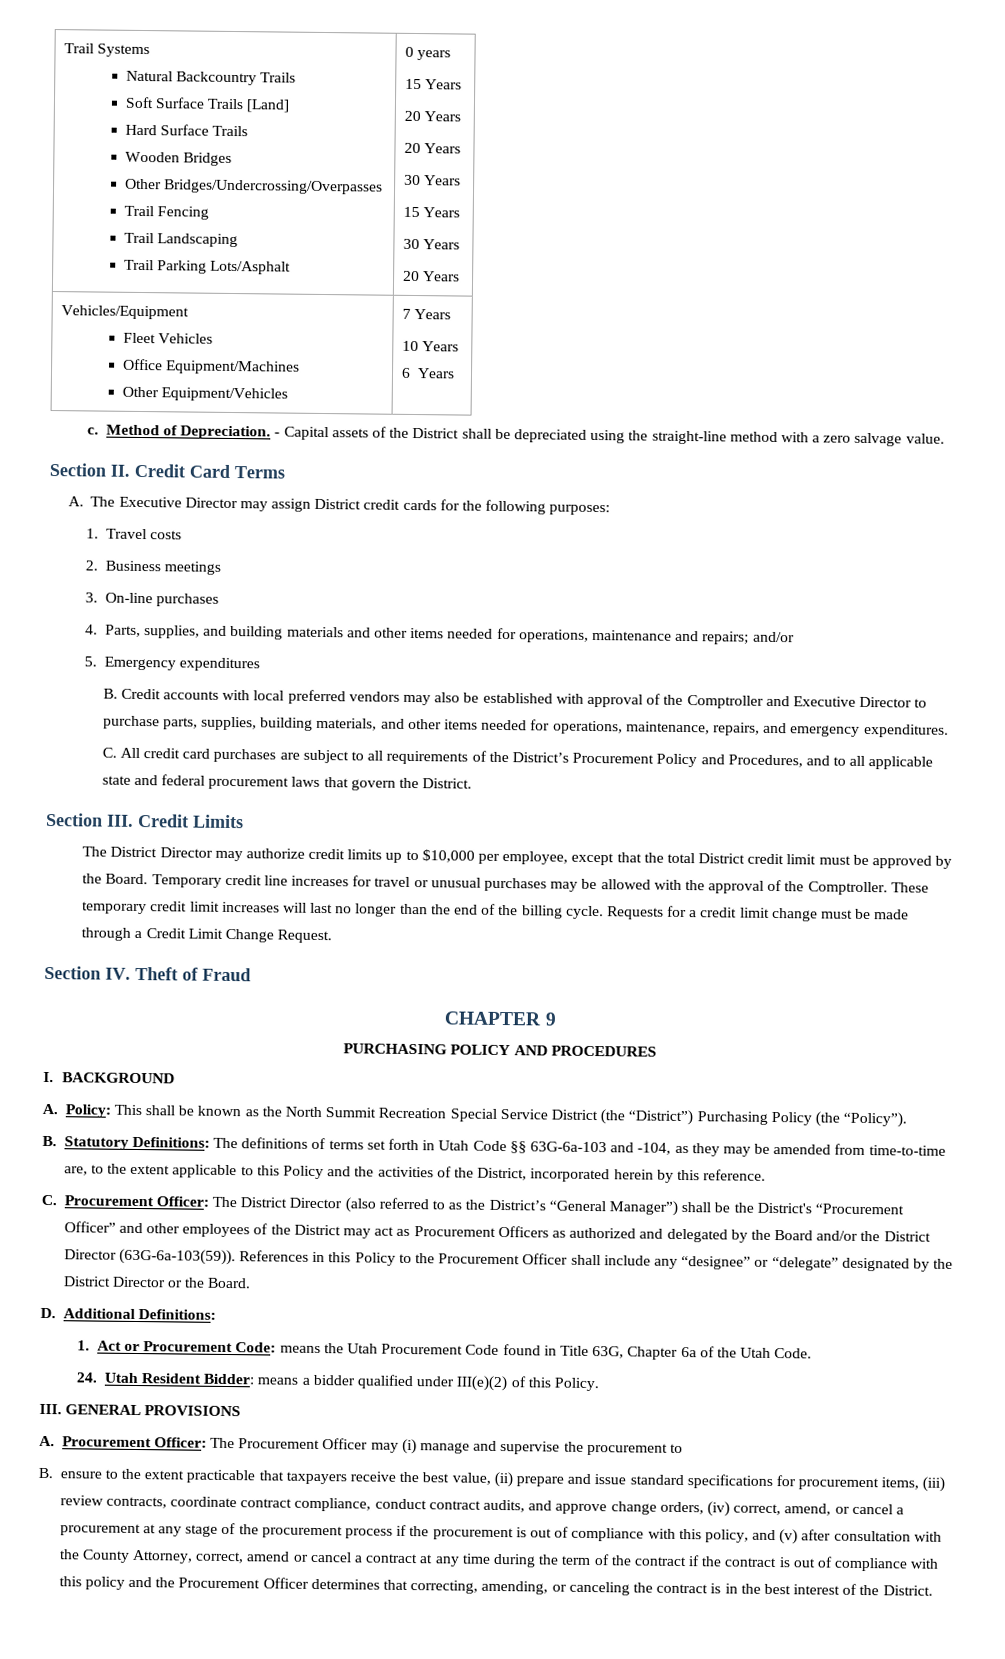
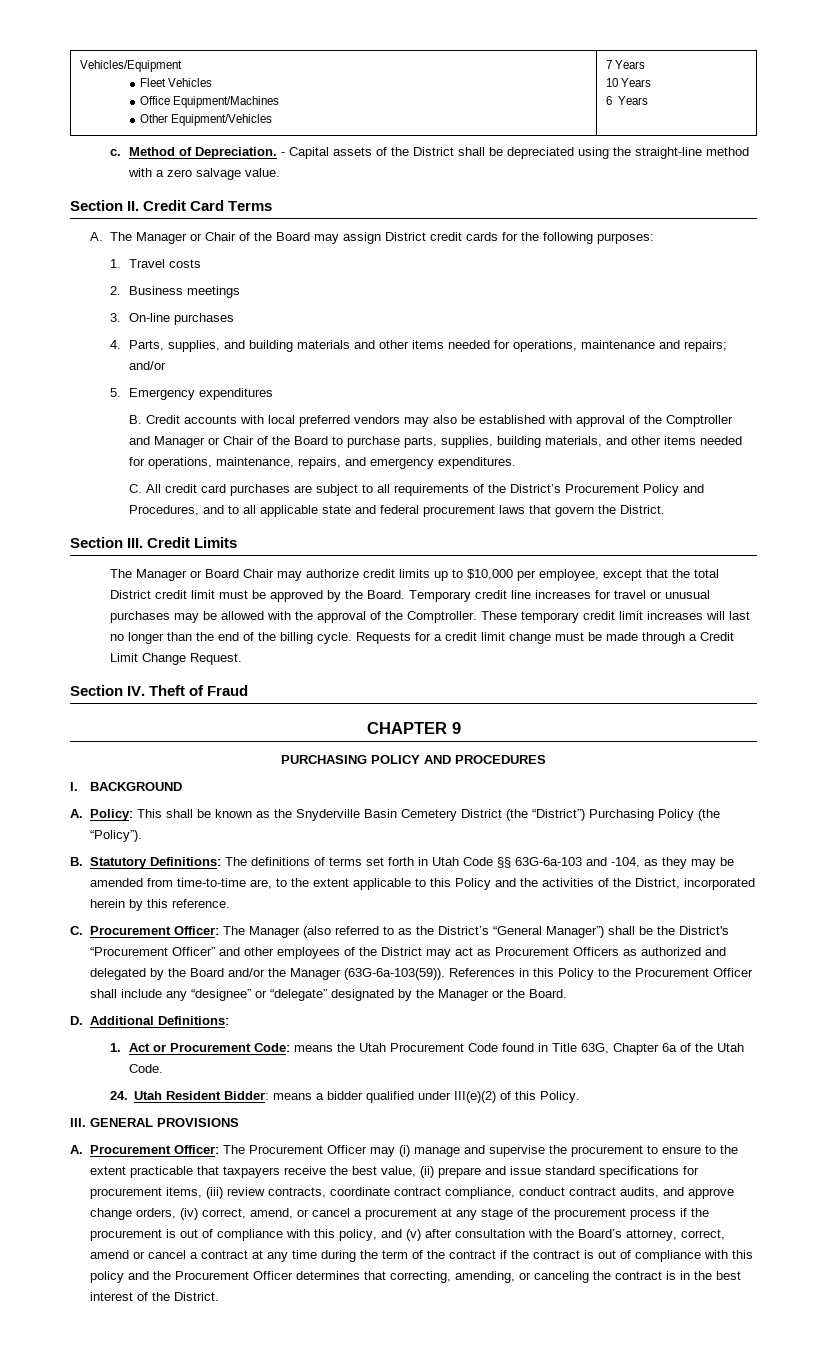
- Trail Systems
- Natural Backcountry Trails
- Soft Surface Trails [Land]
- Hard Surface Trails
- Wooden Bridges
- Other Bridges/Undercrossing/Overpasses
- Trail Fencing
- Trail Landscaping
- Trail Parking Lots/Asphalt | 0 years
- 15 Years
- 20 Years
- 20 Years
- 30 Years
- 15 Years
- 30 Years
- 20 Years
- A. The Executive Director may assign District credit cards for the following purposes:
+ A. The Manager or Chair of the Board may assign District credit cards for the following purposes:
- B. Credit accounts with local preferred vendors may also be established with approval of the Comptroller and Executive Director to purchase parts, supplies, building materials, and other items needed for operations, maintenance, repairs, and emergency expenditures.
+ B. Credit accounts with local preferred vendors may also be established with approval of the Comptroller and Manager or Chair of the Board to purchase parts, supplies, building materials, and other items needed for operations, maintenance, repairs, and emergency expenditures.
- The District Director may authorize credit limits up to $10,000 per employee, except that the total District credit limit must be approved by the Board.
+ The Manager or Board Chair may authorize credit limits up to $10,000 per employee, except that the total District credit limit must be approved by the Board.
- A. Policy: This shall be known as the North Summit Recreation Special Service District (the “District”) Purchasing Policy (the “Policy”).
+ A. Policy: This shall be known as the Snyderville Basin Cemetery District (the “District”) Purchasing Policy (the “Policy”).
- C. Procurement Officer: The District Director (also referred to as the District’s “General Manager”) shall be the District's “Procurement Officer” and other employees of the District may act as Procurement Officers as authorized and delegated by the Board and/or the District Director (63G-6a-103(59)).
+ C. Procurement Officer: The Manager (also referred to as the District’s “General Manager”) shall be the District's “Procurement Officer” and other employees of the District may act as Procurement Officers as authorized and delegated by the Board and/or the Manager (63G-6a-103(59)).
- References in this Policy to the Procurement Officer shall include any “designee” or “delegate” designated by the District Director or the Board.
+ References in this Policy to the Procurement Officer shall include any “designee” or “delegate” designated by the Manager or the Board.
- The Procurement Officer may (i) manage and supervise the procurement to
- B. ensure to the extent practicable that taxpayers receive the best value, (ii) prepare and issue standard specifications for procurement items, (iii) review contracts, coordinate contract compliance, conduct contract audits, and approve change orders, (iv) correct, amend, or cancel a procurement at any stage of the procurement process if the procurement is out of compliance with this policy, and (v) after consultation with the County Attorney, correct, amend or cancel a contract at any time during the term of the contract if the contract is out of compliance with this policy and the Procurement Officer determines that correcting, amending, or canceling the contract is in the best interest of the District.
+ The Procurement Officer may (i) manage and supervise the procurement to ensure to the extent practicable that taxpayers receive the best value, (ii) prepare and issue standard specifications for procurement items, (iii) review contracts, coordinate contract compliance, conduct contract audits, and approve change orders, (iv) correct, amend, or cancel a procurement at any stage of the procurement process if the procurement is out of compliance with this policy, and (v) after consultation with the Board’s attorney, correct, amend or cancel a contract at any time during the term of the contract if the contract is out of compliance with this policy and the Procurement Officer determines that correcting, amending, or canceling the contract is in the best interest of the District.

